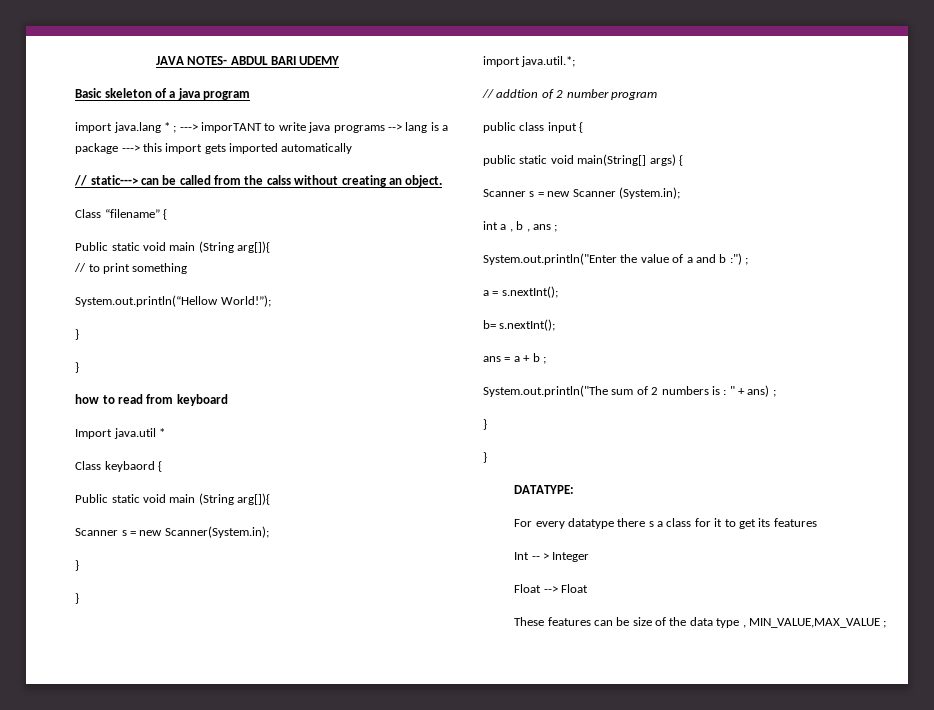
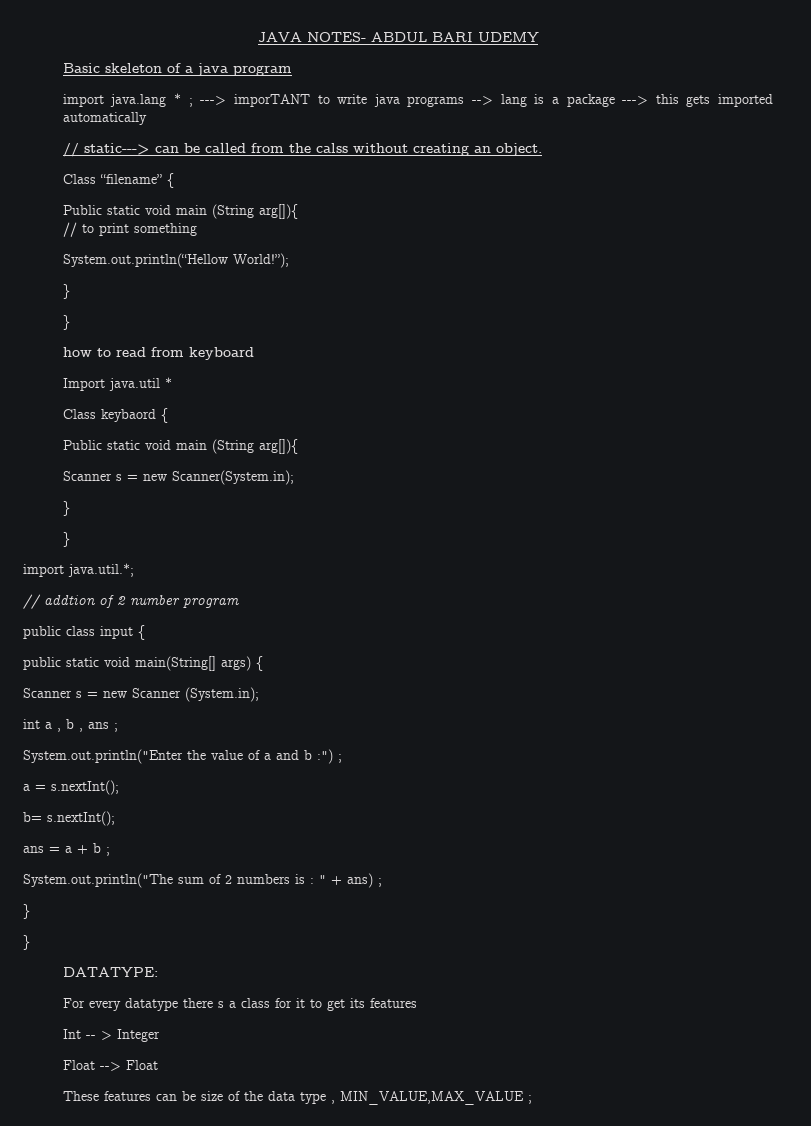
- import java.lang * ; ---> imporTANT to write java programs --> lang is a package ---> this import gets imported automatically
+ import java.lang * ; ---> imporTANT to write java programs --> lang is a package ---> this gets imported automatically

